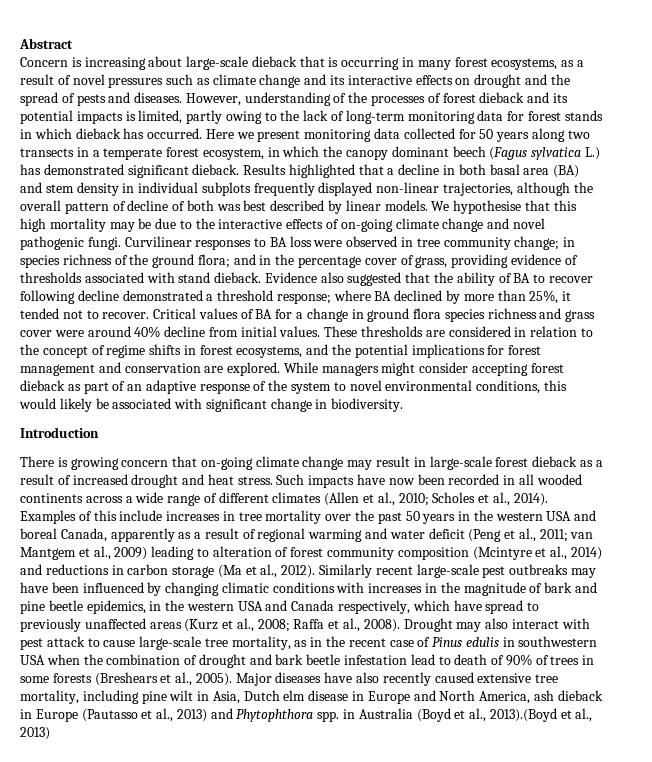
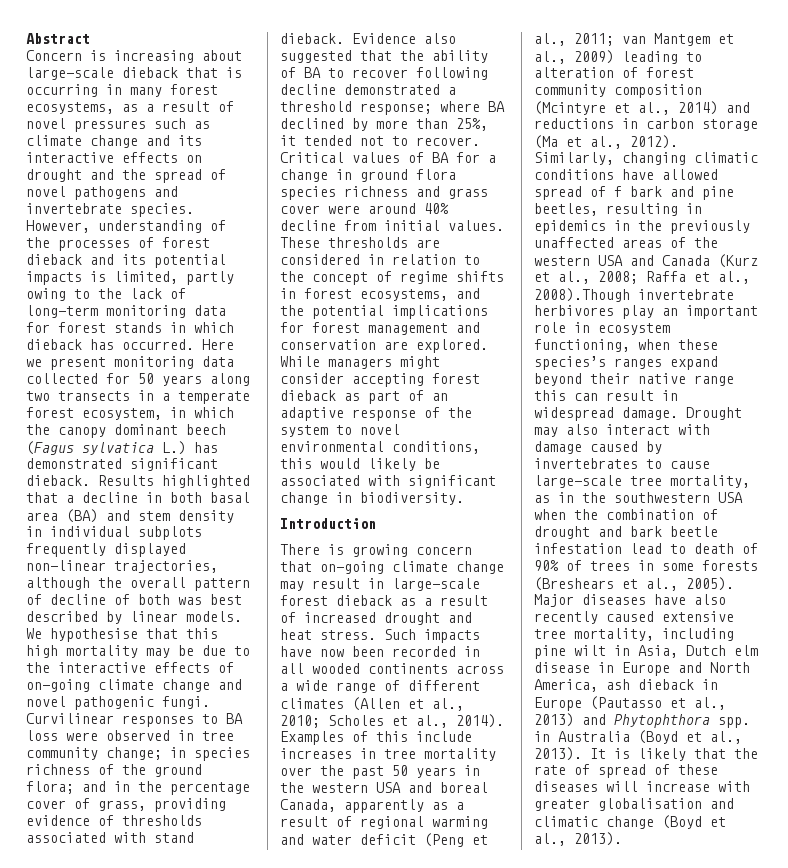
- Concern is increasing about large-scale dieback that is occurring in many forest ecosystems, as a result of novel pressures such as climate change and its interactive effects on drought and the spread of pests and diseases.
+ Concern is increasing about large-scale dieback that is occurring in many forest ecosystems, as a result of novel pressures such as climate change and its interactive effects on drought and the spread of novel pathogens and invertebrate species.
- Similarly recent large-scale pest outbreaks may have been influenced by changing climatic conditions with increases in the magnitude of bark and pine beetle epidemics, in the western USA and Canada respectively, which have spread to previously unaffected areas (Kurz et al., 2008; Raffa et al., 2008).
+ Similarly, changing climatic conditions have allowed spread of f bark and pine beetles, resulting in epidemics in the previously unaffected areas of the western USA and Canada (Kurz et al., 2008; Raffa et al., 2008).Though invertebrate herbivores play an important role in ecosystem functioning, when these species’s ranges expand beyond their native range this can result in widespread damage.
- Drought may also interact with pest attack to cause large-scale tree mortality, as in the recent case of Pinus edulis in southwestern USA when the combination of drought and bark beetle infestation lead to death of 90% of trees in some forests (Breshears et al., 2005).
+ Drought may also interact with damage caused by invertebrates to cause large-scale tree mortality, as in the southwestern USA when the combination of drought and bark beetle infestation lead to death of 90% of trees in some forests (Breshears et al., 2005).
- Major diseases have also recently caused extensive tree mortality, including pine wilt in Asia, Dutch elm disease in Europe and North America, ash dieback in Europe (Pautasso et al., 2013) and Phytophthora spp. in Australia (Boyd et al., 2013).(Boyd et al., 2013)
+ Major diseases have also recently caused extensive tree mortality, including pine wilt in Asia, Dutch elm disease in Europe and North America, ash dieback in Europe (Pautasso et al., 2013) and Phytophthora spp. in Australia (Boyd et al., 2013). It is likely that the rate of spread of these diseases will increase with greater globalisation and climatic change (Boyd et al., 2013).

